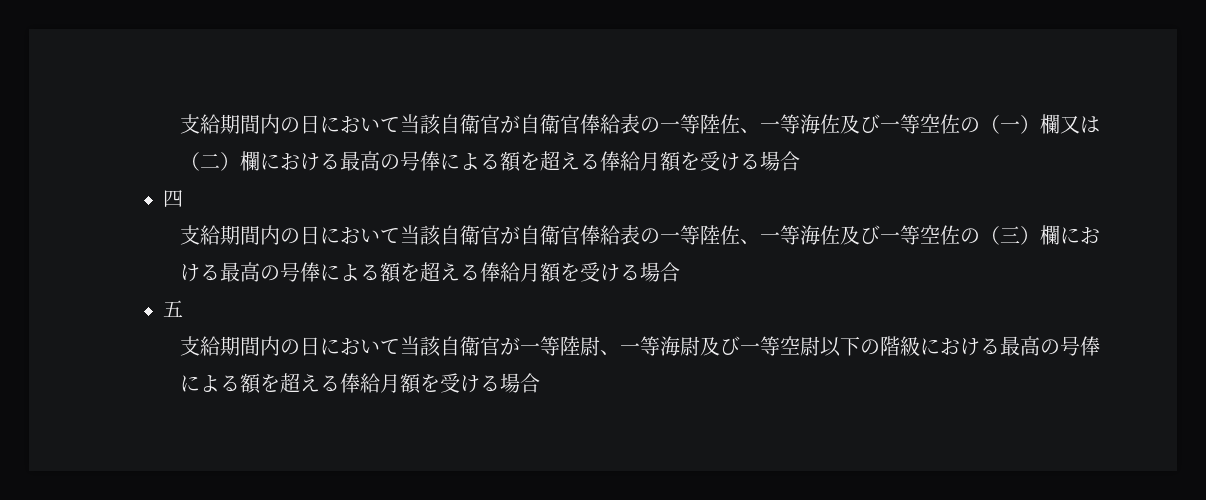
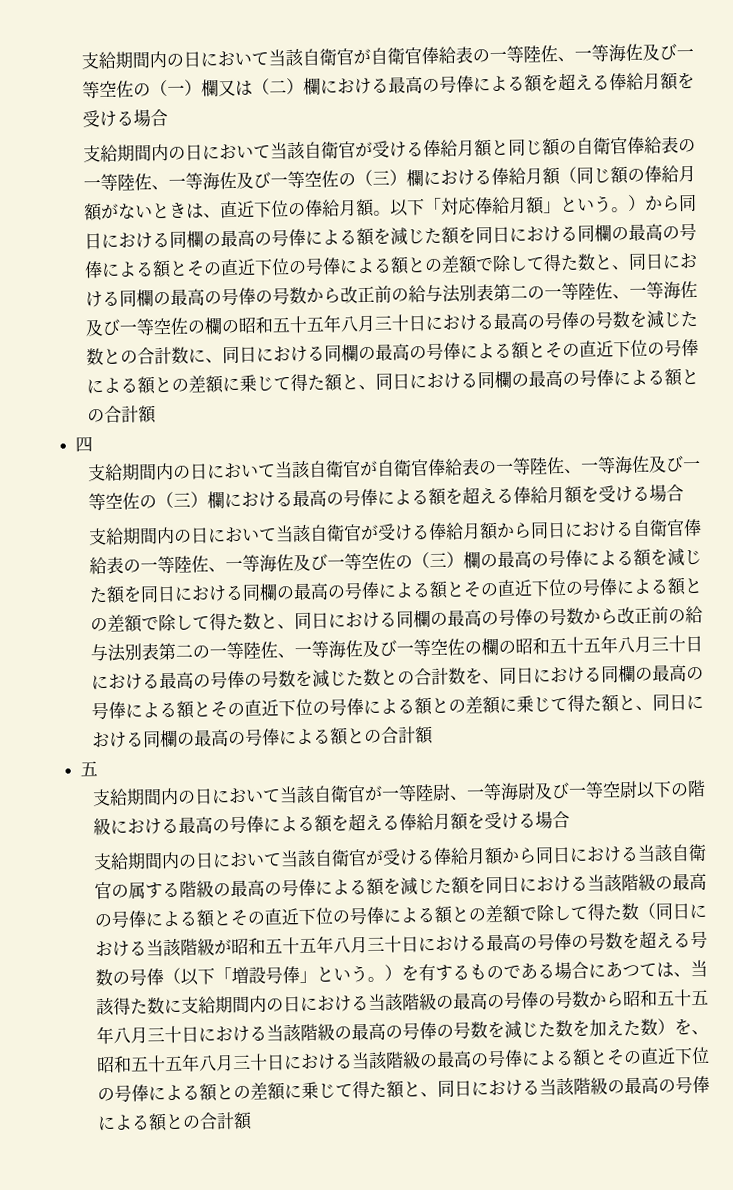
+ 支給期間内の日において当該自衛官が受ける俸給月額と同じ額の自衛官俸給表の一等陸佐、一等海佐及び一等空佐の（三）欄における俸給月額（同じ額の俸給月額がないときは、直近下位の俸給月額。以下「対応俸給月額」という。）から同日における同欄の最高の号俸による額を減じた額を同日における同欄の最高の号俸による額とその直近下位の号俸による額との差額で除して得た数と、同日における同欄の最高の号俸の号数から改正前の給与法別表第二の一等陸佐、一等海佐及び一等空佐の欄の昭和五十五年八月三十日における最高の号俸の号数を減じた数との合計数に、同日における同欄の最高の号俸による額とその直近下位の号俸による額との差額に乗じて得た額と、同日における同欄の最高の号俸による額との合計額
+ 支給期間内の日において当該自衛官が受ける俸給月額から同日における自衛官俸給表の一等陸佐、一等海佐及び一等空佐の（三）欄の最高の号俸による額を減じた額を同日における同欄の最高の号俸による額とその直近下位の号俸による額との差額で除して得た数と、同日における同欄の最高の号俸の号数から改正前の給与法別表第二の一等陸佐、一等海佐及び一等空佐の欄の昭和五十五年八月三十日における最高の号俸の号数を減じた数との合計数を、同日における同欄の最高の号俸による額とその直近下位の号俸による額との差額に乗じて得た額と、同日における同欄の最高の号俸による額との合計額
+ 支給期間内の日において当該自衛官が受ける俸給月額から同日における当該自衛官の属する階級の最高の号俸による額を減じた額を同日における当該階級の最高の号俸による額とその直近下位の号俸による額との差額で除して得た数（同日における当該階級が昭和五十五年八月三十日における最高の号俸の号数を超える号数の号俸（以下「増設号俸」という。）を有するものである場合にあつては、当該得た数に支給期間内の日における当該階級の最高の号俸の号数から昭和五十五年八月三十日における当該階級の最高の号俸の号数を減じた数を加えた数）を、昭和五十五年八月三十日における当該階級の最高の号俸による額とその直近下位の号俸による額との差額に乗じて得た額と、同日における当該階級の最高の号俸による額との合計額

